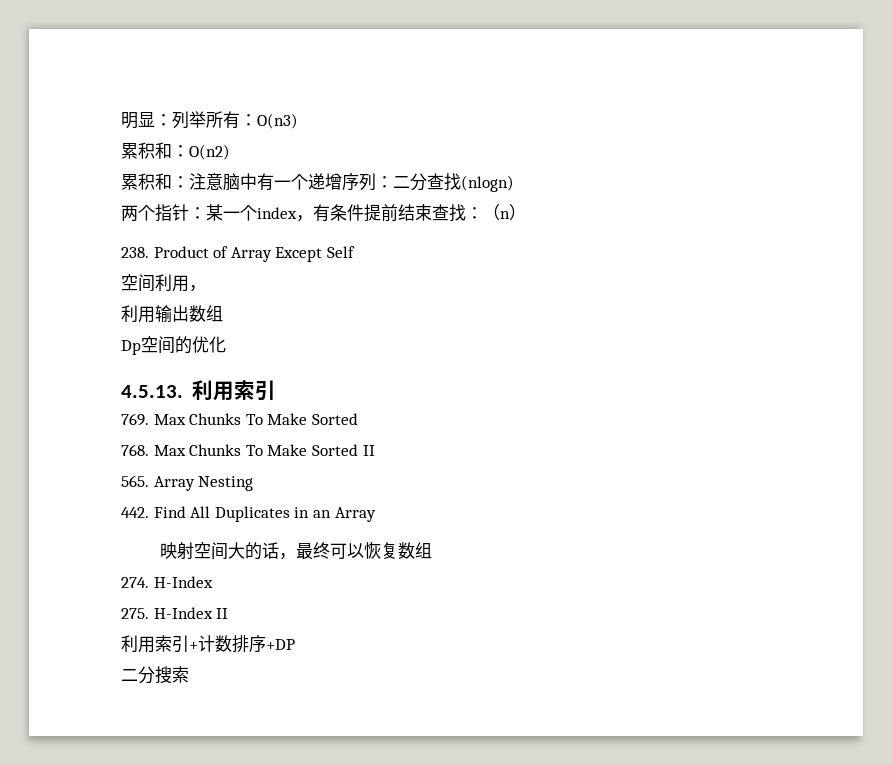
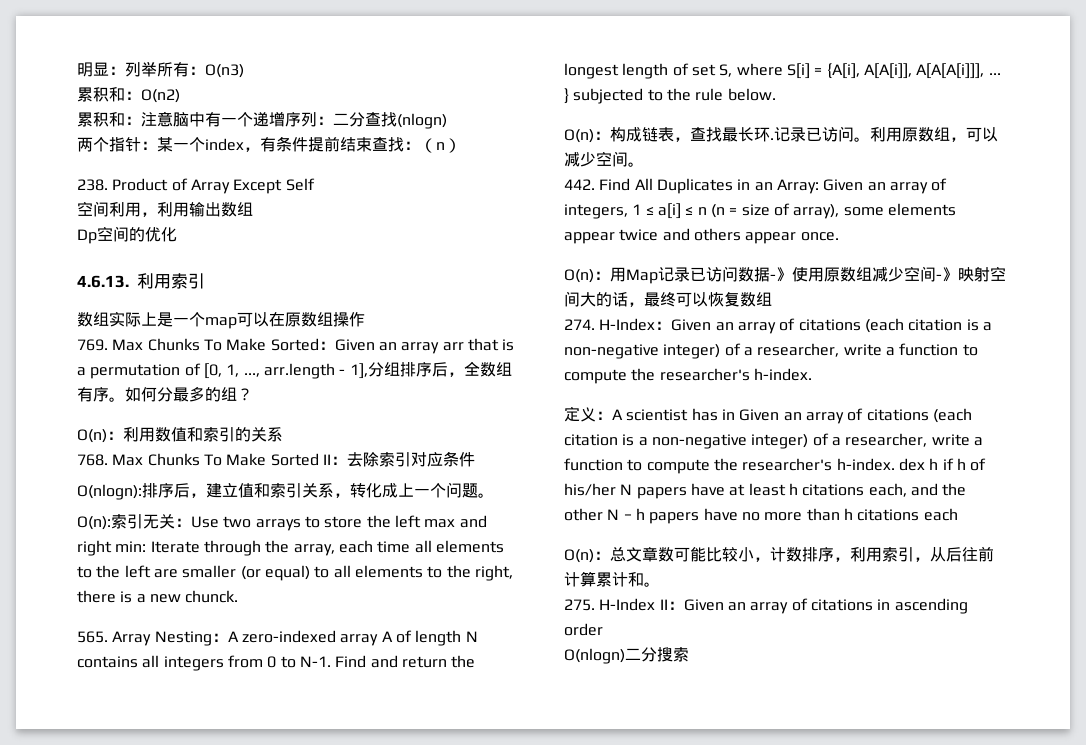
- 空间利用，
- 利用输出数组
+ 空间利用，利用输出数组
- 4.5.13.利用索引
+ 4.6.13.利用索引
+ 数组实际上是一个map可以在原数组操作
- 769. Max Chunks To Make Sorted
+ 769. Max Chunks To Make Sorted：Given an array arr that is a permutation of [0, 1, ..., arr.length - 1],分组排序后，全数组有序。如何分最多的组？
+ O(n)：利用数值和索引的关系
- 768. Max Chunks To Make Sorted II
- 565. Array Nesting
+ 768. Max Chunks To Make Sorted II：去除索引对应条件
+ O(nlogn):排序后，建立值和索引关系，转化成上一个问题。
+ O(n):索引无关：Use two arrays to store the left max and right min: Iterate through the array, each time all elements to the left are smaller (or equal) to all elements to the right, there is a new chunck.
+ 565. Array Nesting：A zero-indexed array A of length N contains all integers from 0 to N-1. Find and return the longest length of set S, where S[i] = {A[i], A[A[i]], A[A[A[i]]], ... } subjected to the rule below.
+ O(n)：构成链表，查找最长环.记录已访问。利用原数组，可以减少空间。
- 442. Find All Duplicates in an Array
- 映射空间大的话，最终可以恢复数组
+ 442. Find All Duplicates in an Array: Given an array of integers, 1 ≤ a[i] ≤ n (n = size of array), some elements appear twice and others appear once.
+ O(n)：用Map记录已访问数据-》使用原数组减少空间-》映射空间大的话，最终可以恢复数组
- 274. H-Index
- 275. H-Index II
- 利用索引+计数排序+DP
- 二分搜索
+ 274. H-Index：Given an array of citations (each citation is a non-negative integer) of a researcher, write a function to compute the researcher's h-index.
+ 定义：A scientist has in Given an array of citations (each citation is a non-negative integer) of a researcher, write a function to compute the researcher's h-index. dex h if h of his/her N papers have at least h citations each, and the other N − h papers have no more than h citations each
+ O(n)：总文章数可能比较小，计数排序，利用索引，从后往前计算累计和。
+ 275. H-Index II：Given an array of citations in ascending order
+ O(nlogn)二分搜索

